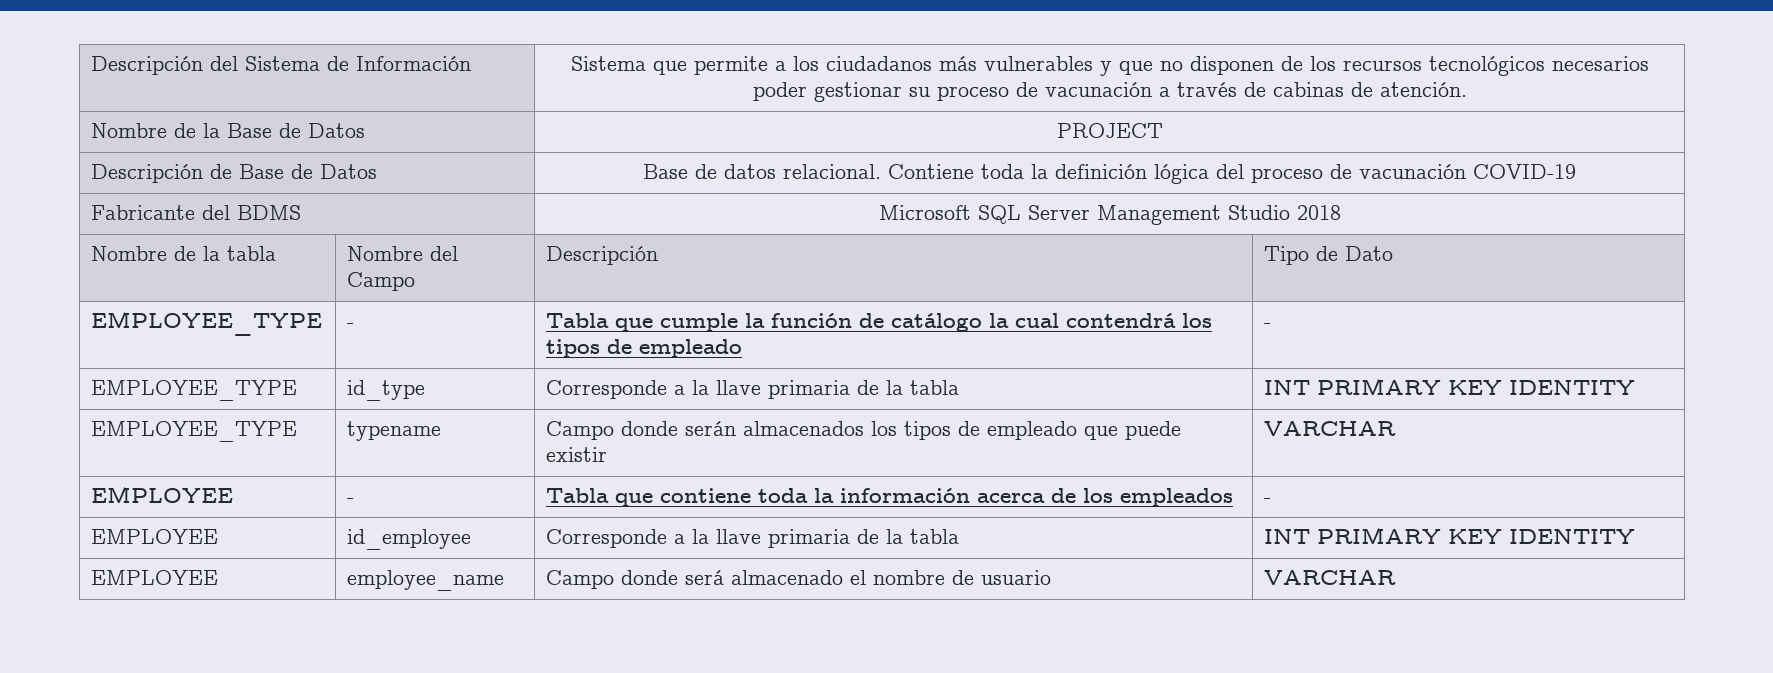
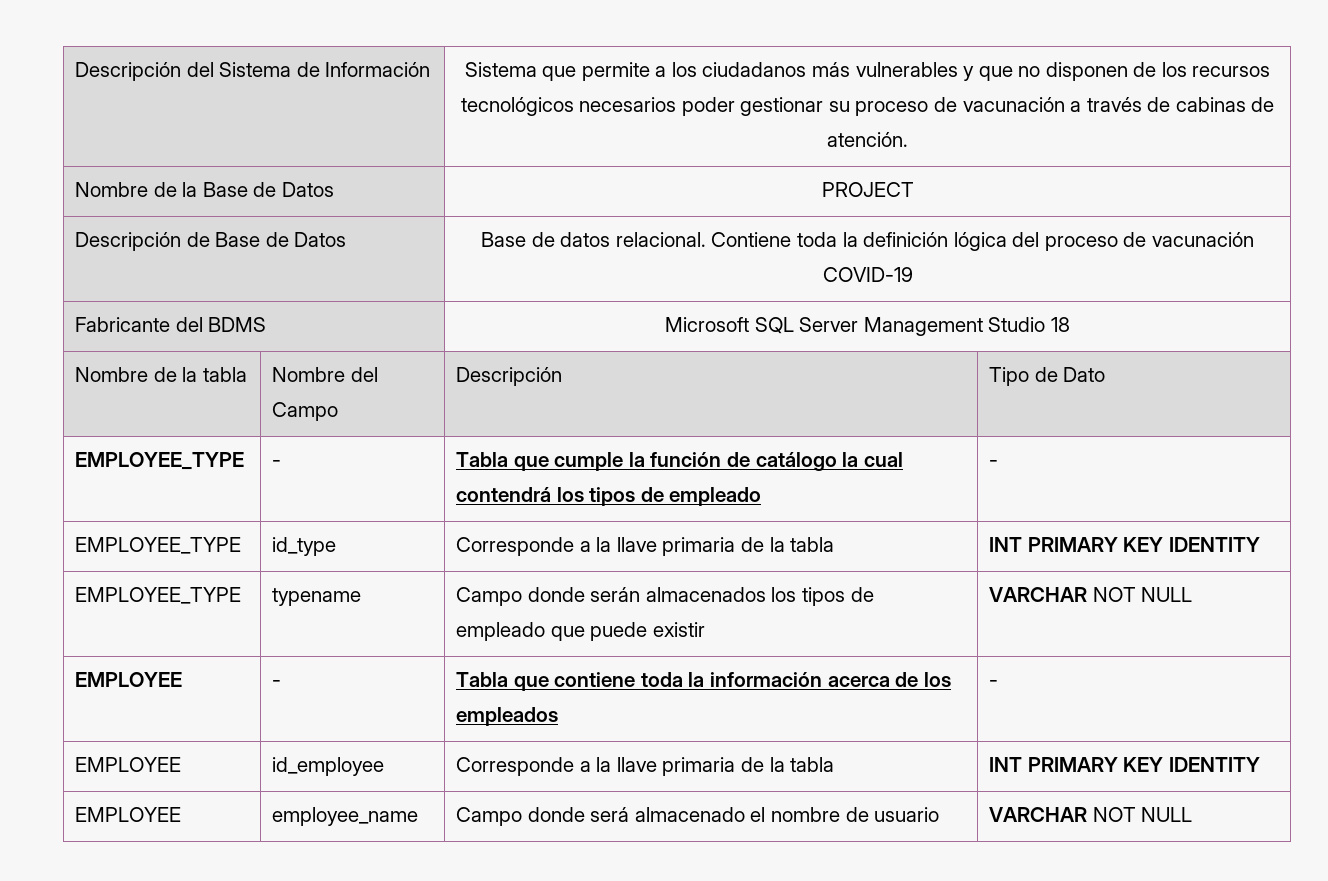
- Fabricante del BDMS | Microsoft SQL Server Management Studio 2018
+ Fabricante del BDMS | Microsoft SQL Server Management Studio 18
- EMPLOYEE_TYPE | typename | Campo donde serán almacenados los tipos de empleado que puede existir | VARCHAR
+ EMPLOYEE_TYPE | typename | Campo donde serán almacenados los tipos de empleado que puede existir | VARCHAR NOT NULL
- EMPLOYEE | employee_name | Campo donde será almacenado el nombre de usuario | VARCHAR
+ EMPLOYEE | employee_name | Campo donde será almacenado el nombre de usuario | VARCHAR NOT NULL

